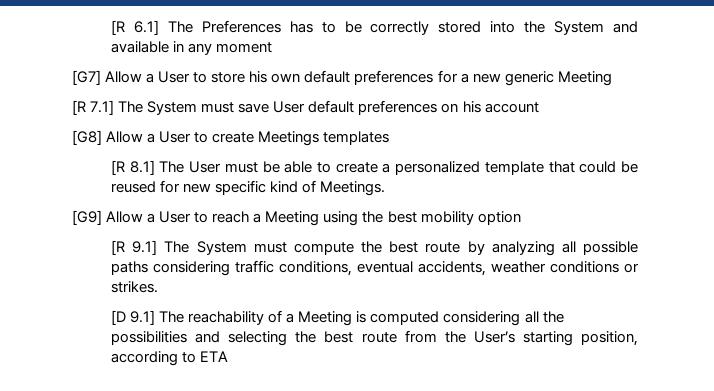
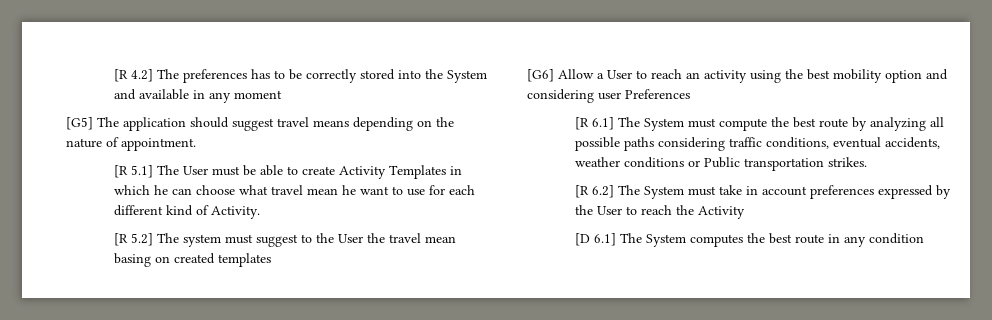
- [R 6.1] The Preferences has to be correctly stored into the System and available in any moment
+ [R 4.2] The preferences has to be correctly stored into the System and available in any moment
- [G7] Allow a User to store his own default preferences for a new generic Meeting
- [R 7.1] The System must save User default preferences on his account
- [G8] Allow a User to create Meetings templates
- [R 8.1] The User must be able to create a personalized template that could be reused for new specific kind of Meetings.
- [G9] Allow a User to reach a Meeting using the best mobility option
- [R 9.1] The System must compute the best route by analyzing all possible paths considering traffic conditions, eventual accidents, weather conditions or strikes.
+ [G5] The application should suggest travel means depending on the nature of appointment.
+ [R 5.1] The User must be able to create Activity Templates in which he can choose what travel mean he want to use for each different kind of Activity.
+ [R 5.2] The system must suggest to the User the travel mean basing on created templates
+ [G6] Allow a User to reach an activity using the best mobility option and considering user Preferences
+ [R 6.1] The System must compute the best route by analyzing all possible paths considering traffic conditions, eventual accidents, weather conditions or Public transportation strikes.
- [D 9.1] The reachability of a Meeting is computed considering all the possibilities and selecting the best route from the User’s starting position, according to ETA
+ [R 6.2] The System must take in account preferences expressed by the User to reach the Activity
+ [D 6.1] The System computes the best route in any condition

